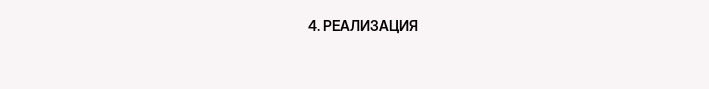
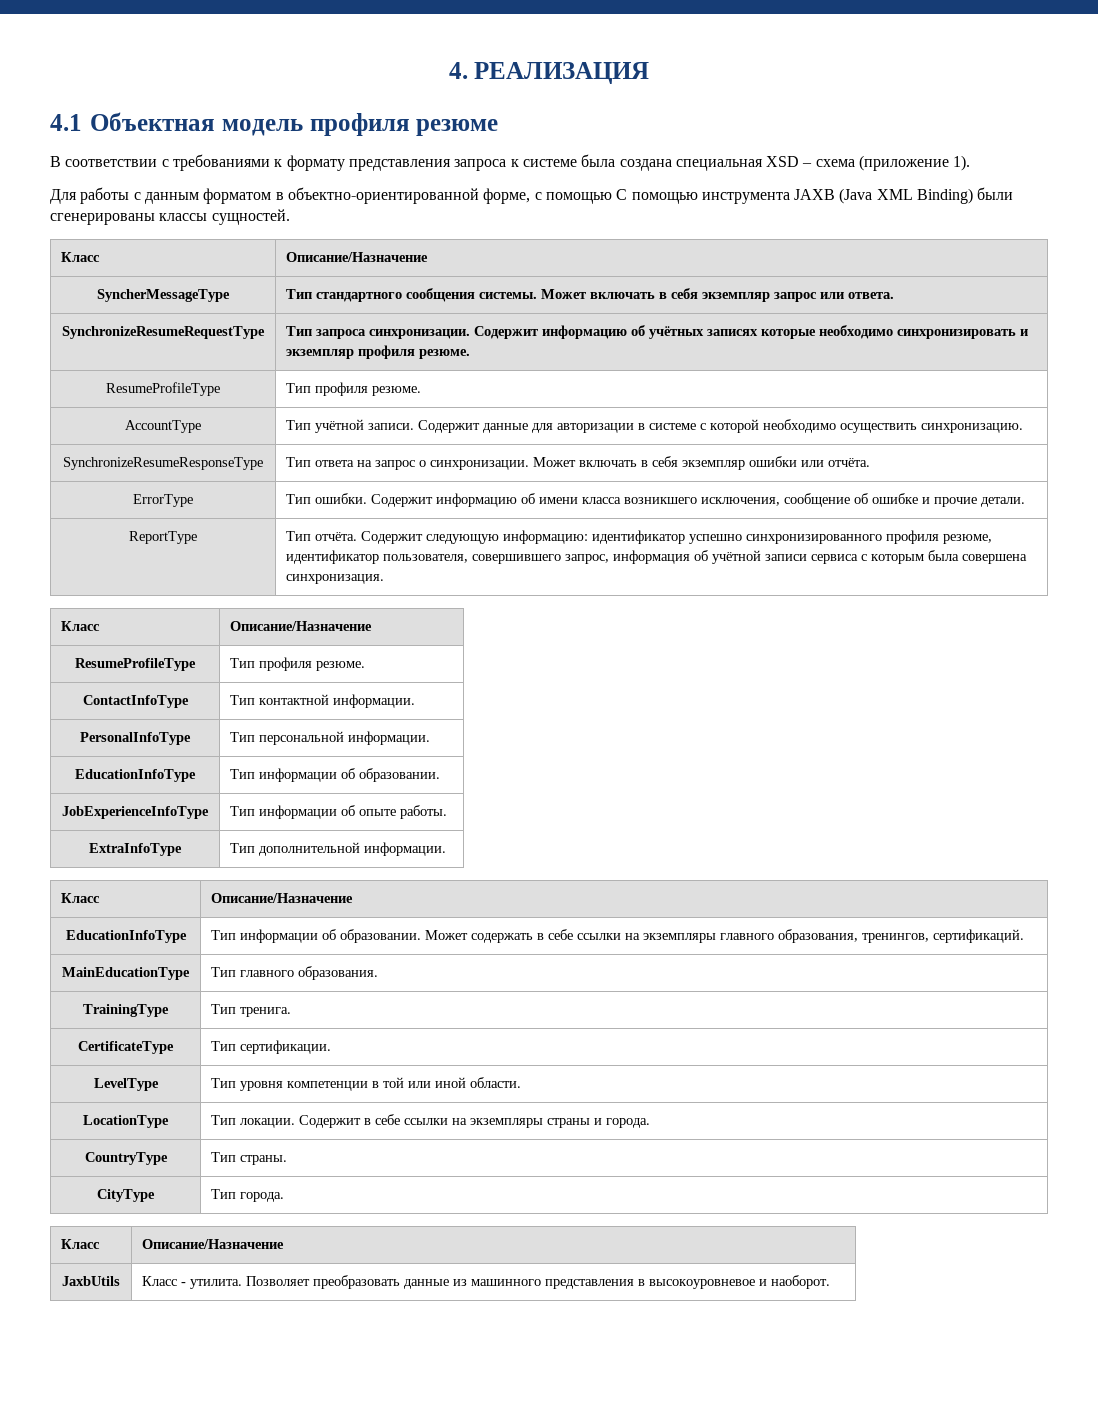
+ 4.1 Объектная модель профиля резюме
+ В соответствии с требованиями к формату представления запроса к системе была создана специальная XSD – схема (приложение 1).
+ Для работы с данным форматом в объектно-ориентированной форме, с помощью С помощью инструмента JAXB (Java XML Binding) были сгенерированы классы сущностей.
+ Класс | Описание/Назначение
+ SyncherMessageType | Тип стандартного сообщения системы. Может включать в себя экземпляр запрос или ответа.
+ SynchronizeResumeRequestType | Тип запроса синхронизации. Содержит информацию об учётных записях которые необходимо синхронизировать и экземпляр профиля резюме.
+ ResumeProfileType | Тип профиля резюме.
+ AccountType | Тип учётной записи. Содержит данные для авторизации в системе с которой необходимо осуществить синхронизацию.
+ SynchronizeResumeResponseType | Тип ответа на запрос о синхронизации. Может включать в себя экземпляр ошибки или отчёта.
+ ErrorType | Тип ошибки. Содержит информацию об имени класса возникшего исключения, сообщение об ошибке и прочие детали.
+ ReportType | Тип отчёта. Содержит следующую информацию: идентификатор успешно синхронизированного профиля резюме, идентификатор пользователя, совершившего запрос, информация об учётной записи сервиса с которым была совершена синхронизация.
+ Класс | Описание/Назначение
+ ResumeProfileType | Тип профиля резюме.
+ ContactInfoType | Тип контактной информации.
+ PersonalInfoType | Тип персональной информации.
+ EducationInfoType | Тип информации об образовании.
+ JobExperienceInfoType | Тип информации об опыте работы.
+ ExtraInfoType | Тип дополнительной информации.
+ Класс | Описание/Назначение
+ EducationInfoType | Тип информации об образовании. Может содержать в себе ссылки на экземпляры главного образования, тренингов, сертификаций.
+ MainEducationType | Тип главного образования.
+ TrainingType | Тип тренига.
+ CertificateType | Тип сертификации.
+ LevelType | Тип уровня компетенции в той или иной области.
+ LocationType | Тип локации. Содержит в себе ссылки на экземпляры страны и города.
+ CountryType | Тип страны.
+ CityType | Тип города.
+ Класс | Описание/Назначение
+ JaxbUtils | Класс - утилита. Позволяет преобразовать данные из машинного представления в высокоуровневое и наоборот.

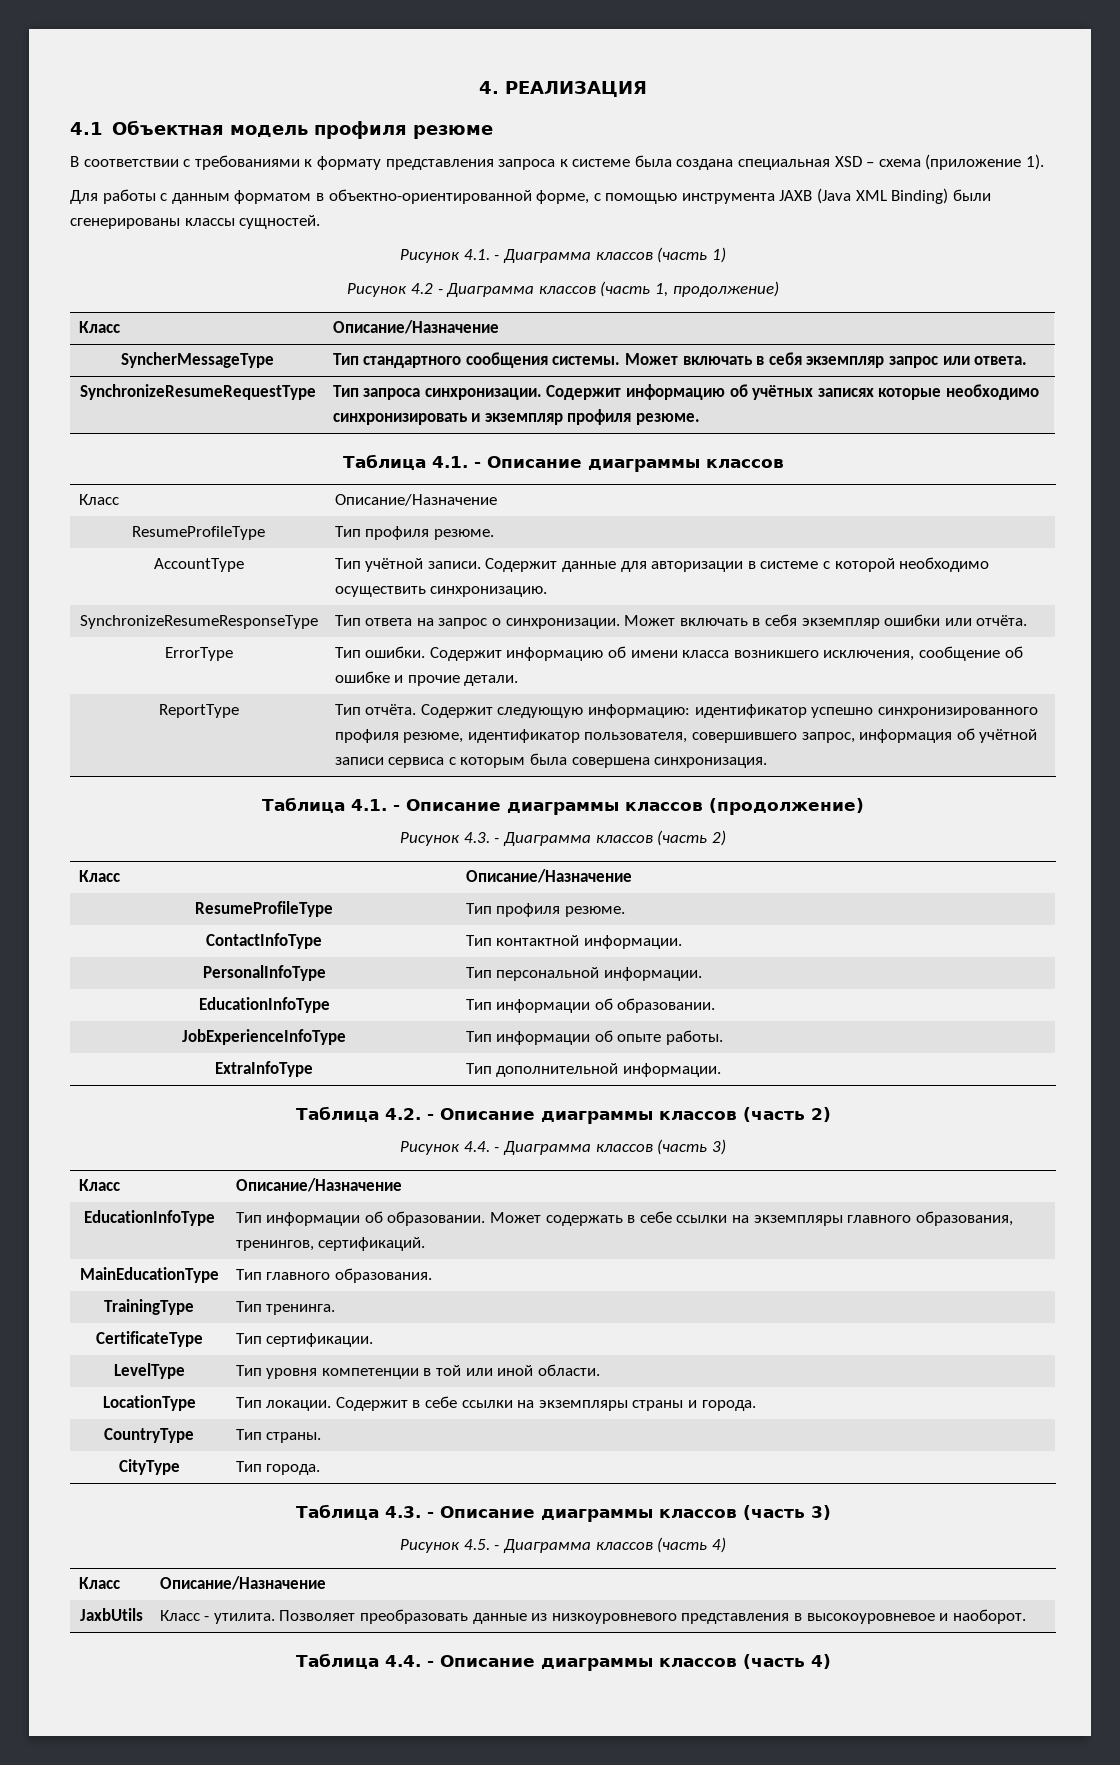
- Для работы с данным форматом в объектно-ориентированной форме, с помощью С помощью инструмента JAXB (Java XML Binding) были сгенерированы классы сущностей.
+ Для работы с данным форматом в объектно-ориентированной форме, с помощью инструмента JAXB (Java XML Binding) были сгенерированы классы сущностей.
+ Рисунок 4.1. - Диаграмма классов (часть 1)
+ Рисунок 4.2 - Диаграмма классов (часть 1, продолжение)
  SynchronizeResumeRequestType | Тип запроса синхронизации. Содержит информацию об учётных записях которые необходимо синхронизировать и экземпляр профиля резюме.
+ Таблица 4.1. - Описание диаграммы классов
+ Класс | Описание/Назначение
+ Таблица 4.1. - Описание диаграммы классов (продолжение)
+ Рисунок 4.3. - Диаграмма классов (часть 2)
+ Таблица 4.2. - Описание диаграммы классов (часть 2)
+ Рисунок 4.4. - Диаграмма классов (часть 3)
- TrainingType | Тип тренига.
+ TrainingType | Тип тренинга.
+ Таблица 4.3. - Описание диаграммы классов (часть 3)
+ Рисунок 4.5. - Диаграмма классов (часть 4)
- JaxbUtils | Класс - утилита. Позволяет преобразовать данные из машинного представления в высокоуровневое и наоборот.
+ JaxbUtils | Класс - утилита. Позволяет преобразовать данные из низкоуровневого представления в высокоуровневое и наоборот.
+ Таблица 4.4. - Описание диаграммы классов (часть 4)

